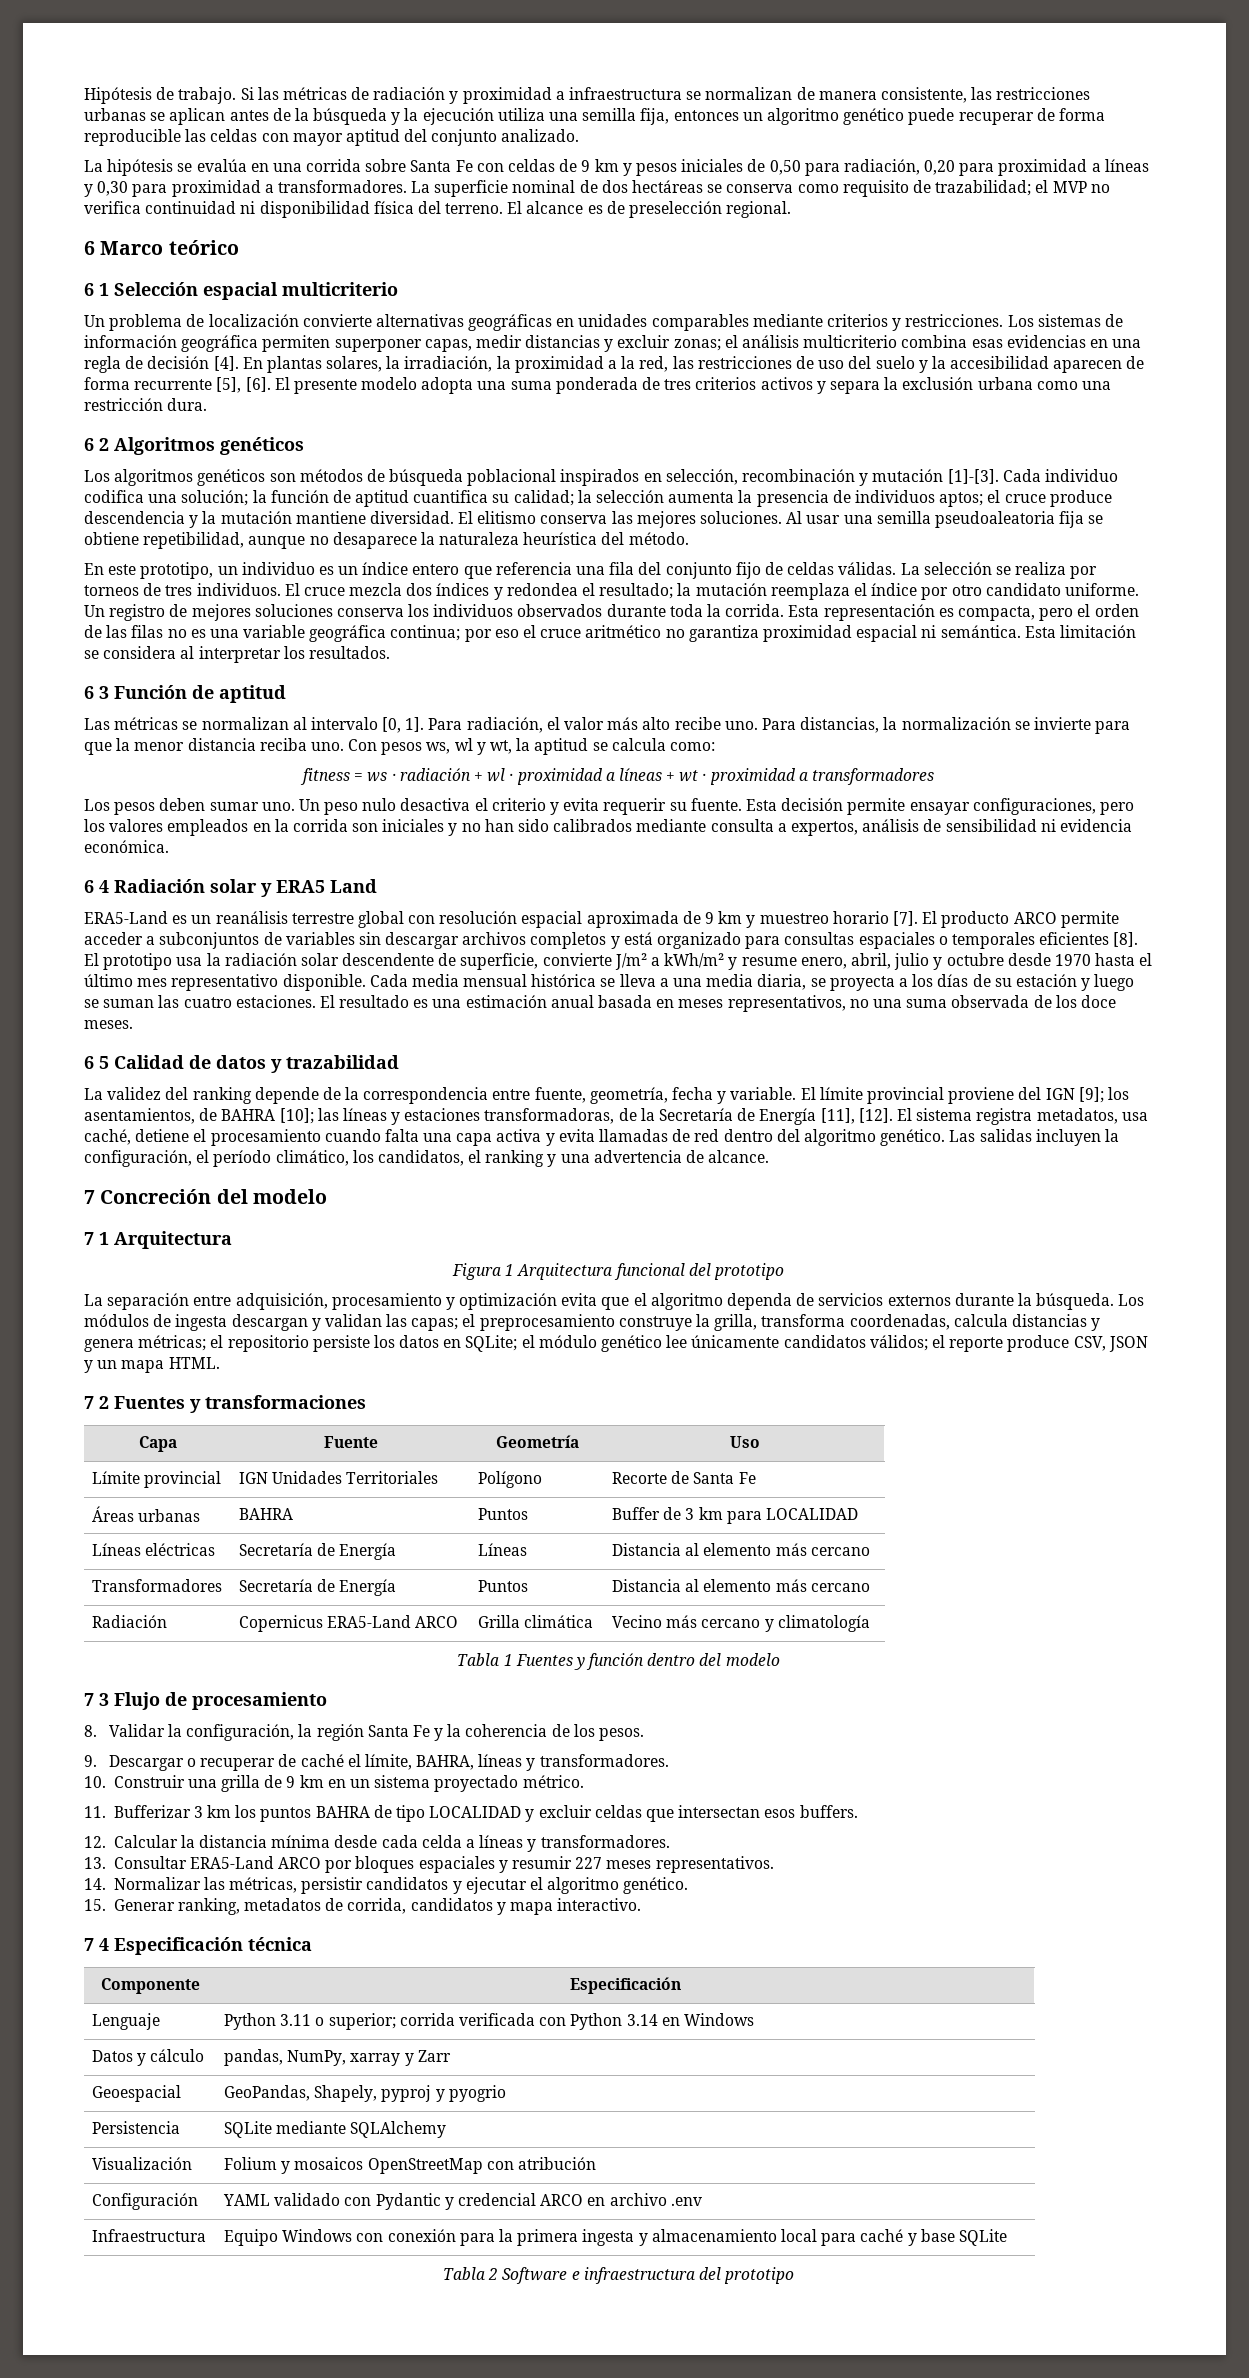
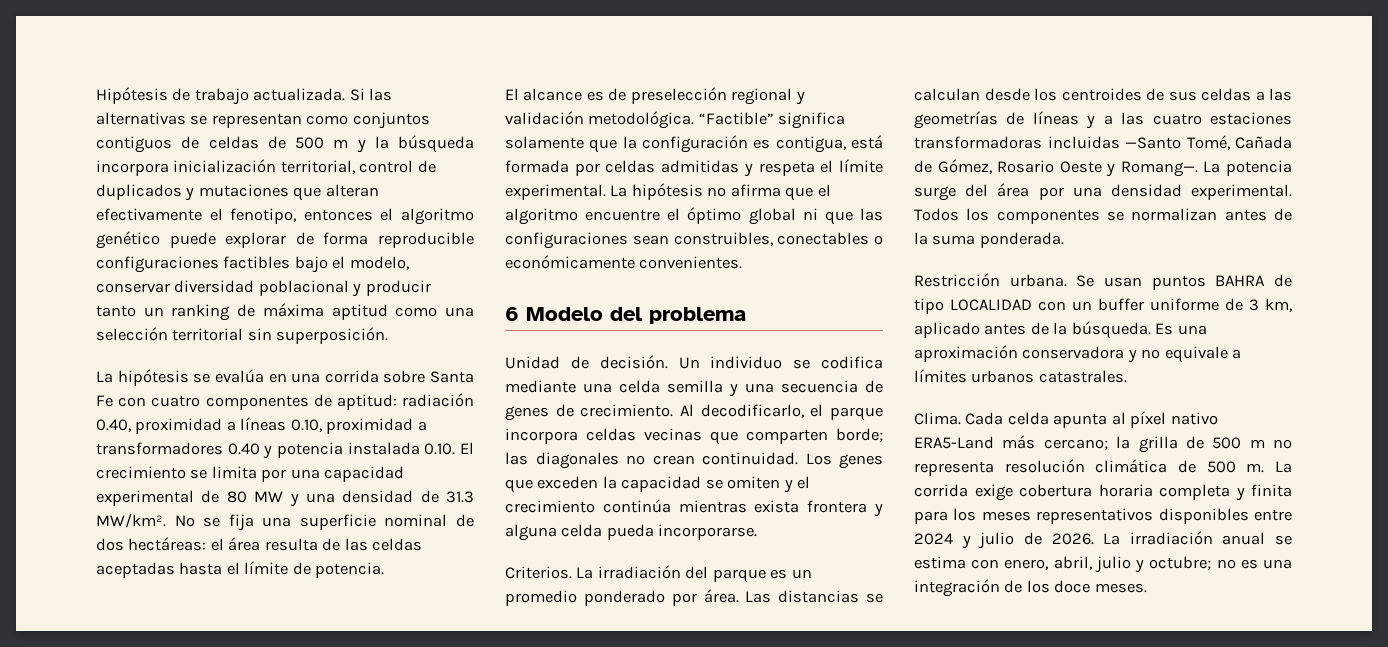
- Hipótesis de trabajo. Si las métricas de radiación y proximidad a infraestructura se normalizan de manera consistente, las restricciones urbanas se aplican antes de la búsqueda y la ejecución utiliza una semilla fija, entonces un algoritmo genético puede recuperar de forma reproducible las celdas con mayor aptitud del conjunto analizado.
+ Hipótesis de trabajo actualizada. Si las alternativas se representan como conjuntos contiguos de celdas de 500 m y la búsqueda incorpora inicialización territorial, control de duplicados y mutaciones que alteran efectivamente el fenotipo, entonces el algoritmo genético puede explorar de forma reproducible configuraciones factibles bajo el modelo, conservar diversidad poblacional y producir tanto un ranking de máxima aptitud como una selección territorial sin superposición.
- La hipótesis se evalúa en una corrida sobre Santa Fe con celdas de 9 km y pesos iniciales de 0,50 para radiación, 0,20 para proximidad a líneas y 0,30 para proximidad a transformadores. La superficie nominal de dos hectáreas se conserva como requisito de trazabilidad; el MVP no verifica continuidad ni disponibilidad física del terreno. El alcance es de preselección regional.
- 6 Marco teórico
- 6 1 Selección espacial multicriterio
- Un problema de localización convierte alternativas geográficas en unidades comparables mediante criterios y restricciones. Los sistemas de información geográfica permiten superponer capas, medir distancias y excluir zonas; el análisis multicriterio combina esas evidencias en una regla de decisión [4]. En plantas solares, la irradiación, la proximidad a la red, las restricciones de uso del suelo y la accesibilidad aparecen de forma recurrente [5], [6]. El presente modelo adopta una suma ponderada de tres criterios activos y separa la exclusión urbana como una restricción dura.
- 6 2 Algoritmos genéticos
- Los algoritmos genéticos son métodos de búsqueda poblacional inspirados en selección, recombinación y mutación [1]-[3]. Cada individuo codifica una solución; la función de aptitud cuantifica su calidad; la selección aumenta la presencia de individuos aptos; el cruce produce descendencia y la mutación mantiene diversidad. El elitismo conserva las mejores soluciones. Al usar una semilla pseudoaleatoria fija se obtiene repetibilidad, aunque no desaparece la naturaleza heurística del método.
- En este prototipo, un individuo es un índice entero que referencia una fila del conjunto fijo de celdas válidas. La selección se realiza por torneos de tres individuos. El cruce mezcla dos índices y redondea el resultado; la mutación reemplaza el índice por otro candidato uniforme. Un registro de mejores soluciones conserva los individuos observados durante toda la corrida. Esta representación es compacta, pero el orden de las filas no es una variable geográfica continua; por eso el cruce aritmético no garantiza proximidad espacial ni semántica. Esta limitación se considera al interpretar los resultados.
- 6 3 Función de aptitud
- Las métricas se normalizan al intervalo [0, 1]. Para radiación, el valor más alto recibe uno. Para distancias, la normalización se invierte para que la menor distancia reciba uno. Con pesos ws, wl y wt, la aptitud se calcula como:
- fitness = ws · radiación + wl · proximidad a líneas + wt · proximidad a transformadores
- Los pesos deben sumar uno. Un peso nulo desactiva el criterio y evita requerir su fuente. Esta decisión permite ensayar configuraciones, pero los valores empleados en la corrida son iniciales y no han sido calibrados mediante consulta a expertos, análisis de sensibilidad ni evidencia económica.
- 6 4 Radiación solar y ERA5 Land
- ERA5-Land es un reanálisis terrestre global con resolución espacial aproximada de 9 km y muestreo horario [7]. El producto ARCO permite acceder a subconjuntos de variables sin descargar archivos completos y está organizado para consultas espaciales o temporales eficientes [8]. El prototipo usa la radiación solar descendente de superficie, convierte J/m² a kWh/m² y resume enero, abril, julio y octubre desde 1970 hasta el último mes representativo disponible. Cada media mensual histórica se lleva a una media diaria, se proyecta a los días de su estación y luego se suman las cuatro estaciones. El resultado es una estimación anual basada en meses representativos, no una suma observada de los doce meses.
- 6 5 Calidad de datos y trazabilidad
- La validez del ranking depende de la correspondencia entre fuente, geometría, fecha y variable. El límite provincial proviene del IGN [9]; los asentamientos, de BAHRA [10]; las líneas y estaciones transformadoras, de la Secretaría de Energía [11], [12]. El sistema registra metadatos, usa caché, detiene el procesamiento cuando falta una capa activa y evita llamadas de red dentro del algoritmo genético. Las salidas incluyen la configuración, el período climático, los candidatos, el ranking y una advertencia de alcance.
- 7 Concreción del modelo
- 7 1 Arquitectura
- Figura 1 Arquitectura funcional del prototipo
- La separación entre adquisición, procesamiento y optimización evita que el algoritmo dependa de servicios externos durante la búsqueda. Los módulos de ingesta descargan y validan las capas; el preprocesamiento construye la grilla, transforma coordenadas, calcula distancias y genera métricas; el repositorio persiste los datos en SQLite; el módulo genético lee únicamente candidatos válidos; el reporte produce CSV, JSON y un mapa HTML.
- 7 2 Fuentes y transformaciones
- Capa | Fuente | Geometría | Uso
- Límite provincial | IGN Unidades Territoriales | Polígono | Recorte de Santa Fe
- Áreas urbanas | BAHRA | Puntos | Buffer de 3 km para LOCALIDAD
- Líneas eléctricas | Secretaría de Energía | Líneas | Distancia al elemento más cercano
- Transformadores | Secretaría de Energía | Puntos | Distancia al elemento más cercano
- Radiación | Copernicus ERA5-Land ARCO | Grilla climática | Vecino más cercano y climatología
- Tabla 1 Fuentes y función dentro del modelo
- 7 3 Flujo de procesamiento
- 8. Validar la configuración, la región Santa Fe y la coherencia de los pesos.
- 9. Descargar o recuperar de caché el límite, BAHRA, líneas y transformadores.
- 10. Construir una grilla de 9 km en un sistema proyectado métrico.
- 11. Bufferizar 3 km los puntos BAHRA de tipo LOCALIDAD y excluir celdas que intersectan esos buffers.
- 12. Calcular la distancia mínima desde cada celda a líneas y transformadores.
- 13. Consultar ERA5-Land ARCO por bloques espaciales y resumir 227 meses representativos.
- 14. Normalizar las métricas, persistir candidatos y ejecutar el algoritmo genético.
- 15. Generar ranking, metadatos de corrida, candidatos y mapa interactivo.
- 7 4 Especificación técnica
- Componente | Especificación
- Lenguaje | Python 3.11 o superior; corrida verificada con Python 3.14 en Windows
- Datos y cálculo | pandas, NumPy, xarray y Zarr
- Geoespacial | GeoPandas, Shapely, pyproj y pyogrio
- Persistencia | SQLite mediante SQLAlchemy
- Visualización | Folium y mosaicos OpenStreetMap con atribución
- Configuración | YAML validado con Pydantic y credencial ARCO en archivo .env
- Infraestructura | Equipo Windows con conexión para la primera ingesta y almacenamiento local para caché y base SQLite
- Tabla 2 Software e infraestructura del prototipo
+ La hipótesis se evalúa en una corrida sobre Santa Fe con cuatro componentes de aptitud: radiación 0.40, proximidad a líneas 0.10, proximidad a transformadores 0.40 y potencia instalada 0.10. El crecimiento se limita por una capacidad experimental de 80 MW y una densidad de 31.3 MW/km². No se fija una superficie nominal de dos hectáreas: el área resulta de las celdas aceptadas hasta el límite de potencia.
+ El alcance es de preselección regional y validación metodológica. “Factible” significa solamente que la configuración es contigua, está formada por celdas admitidas y respeta el límite experimental. La hipótesis no afirma que el algoritmo encuentre el óptimo global ni que las configuraciones sean construibles, conectables o económicamente convenientes.
+ 6 Modelo del problema
+ Unidad de decisión. Un individuo se codifica mediante una celda semilla y una secuencia de genes de crecimiento. Al decodificarlo, el parque incorpora celdas vecinas que comparten borde; las diagonales no crean continuidad. Los genes que exceden la capacidad se omiten y el crecimiento continúa mientras exista frontera y alguna celda pueda incorporarse.
+ Criterios. La irradiación del parque es un promedio ponderado por área. Las distancias se calculan desde los centroides de sus celdas a las geometrías de líneas y a las cuatro estaciones transformadoras incluidas —Santo Tomé, Cañada de Gómez, Rosario Oeste y Romang—. La potencia surge del área por una densidad experimental. Todos los componentes se normalizan antes de la suma ponderada.
+ Restricción urbana. Se usan puntos BAHRA de tipo LOCALIDAD con un buffer uniforme de 3 km, aplicado antes de la búsqueda. Es una aproximación conservadora y no equivale a límites urbanos catastrales.
+ Clima. Cada celda apunta al píxel nativo ERA5-Land más cercano; la grilla de 500 m no representa resolución climática de 500 m. La corrida exige cobertura horaria completa y finita para los meses representativos disponibles entre 2024 y julio de 2026. La irradiación anual se estima con enero, abril, julio y octubre; no es una integración de los doce meses.

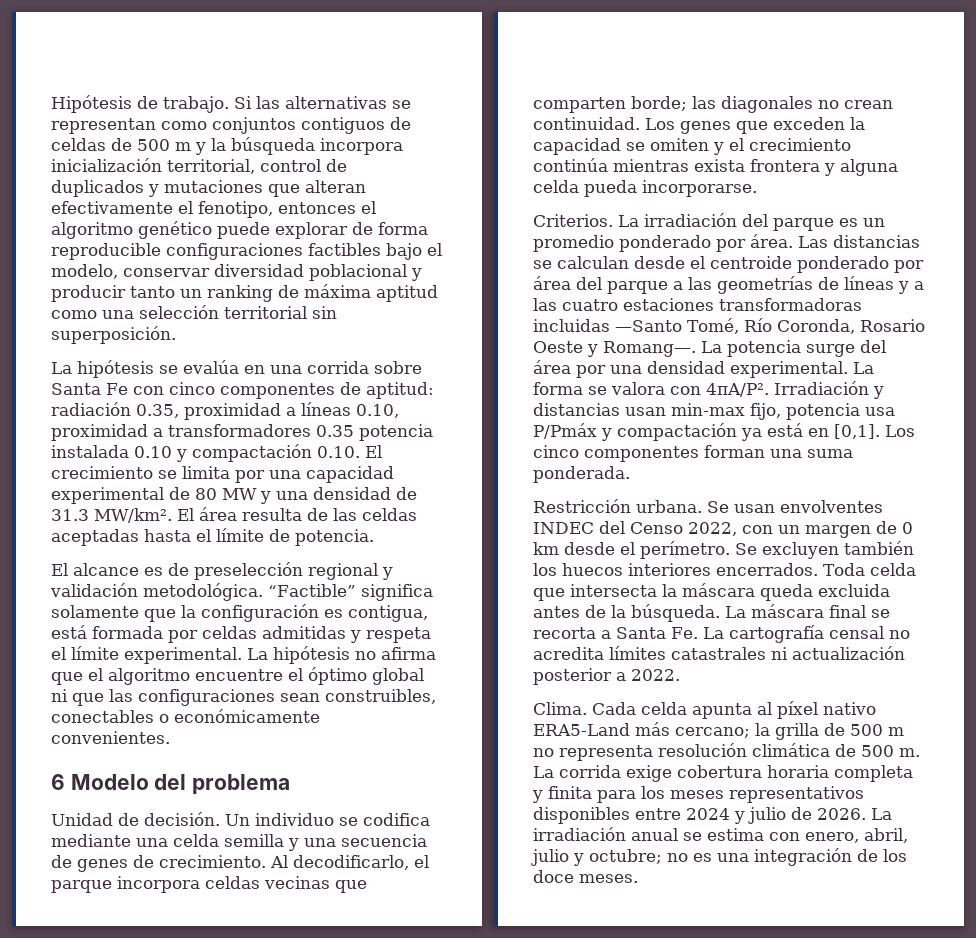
- Hipótesis de trabajo actualizada.
+ Hipótesis de trabajo.
- La hipótesis se evalúa en una corrida sobre Santa Fe con cuatro componentes de aptitud: radiación 0.40, proximidad a líneas 0.10, proximidad a transformadores 0.40 y potencia instalada 0.10. El crecimiento se limita por una capacidad experimental de 80 MW y una densidad de 31.3 MW/km².
+ La hipótesis se evalúa en una corrida sobre Santa Fe con cinco componentes de aptitud: radiación 0.35, proximidad a líneas 0.10, proximidad a transformadores 0.35 potencia instalada 0.10 y compactación 0.10. El crecimiento se limita por una capacidad experimental de 80 MW y una densidad de 31.3 MW/km².
- No se fija una superficie nominal de dos hectáreas: el área resulta de las celdas aceptadas hasta el límite de potencia.
+ El área resulta de las celdas aceptadas hasta el límite de potencia.
- Las distancias se calculan desde los centroides de sus celdas a las geometrías de líneas y a las cuatro estaciones transformadoras incluidas —Santo Tomé, Cañada de Gómez, Rosario Oeste y Romang—.
+ Las distancias se calculan desde el centroide ponderado por área del parque a las geometrías de líneas y a las cuatro estaciones transformadoras incluidas —Santo Tomé, Río Coronda, Rosario Oeste y Romang—.
- Todos los componentes se normalizan antes de la suma ponderada.
+ La forma se valora con 4πA/P². Irradiación y distancias usan min-max fijo, potencia usa P/Pmáx y compactación ya está en [0,1]. Los cinco componentes forman una suma ponderada.
- Se usan puntos BAHRA de tipo LOCALIDAD con un buffer uniforme de 3 km, aplicado antes de la búsqueda. Es una aproximación conservadora y no equivale a límites urbanos catastrales.
+ Se usan envolventes INDEC del Censo 2022, con un margen de 0 km desde el perímetro. Se excluyen también los huecos interiores encerrados. Toda celda que intersecta la máscara queda excluida antes de la búsqueda. La máscara final se recorta a Santa Fe. La cartografía censal no acredita límites catastrales ni actualización posterior a 2022.

